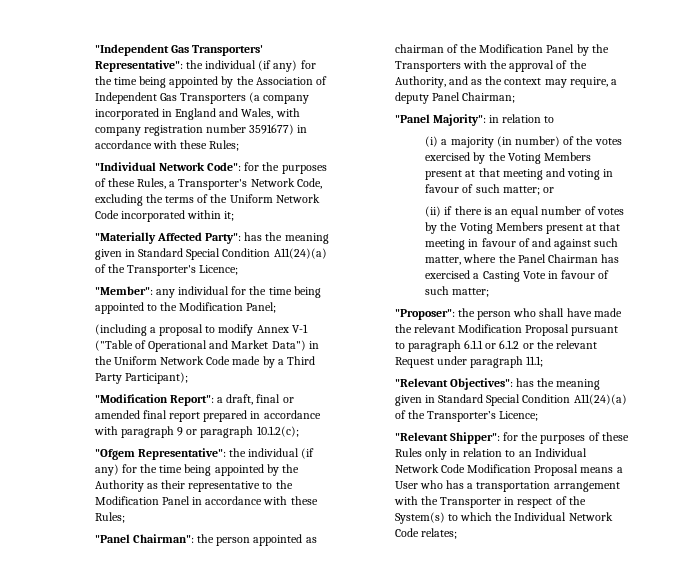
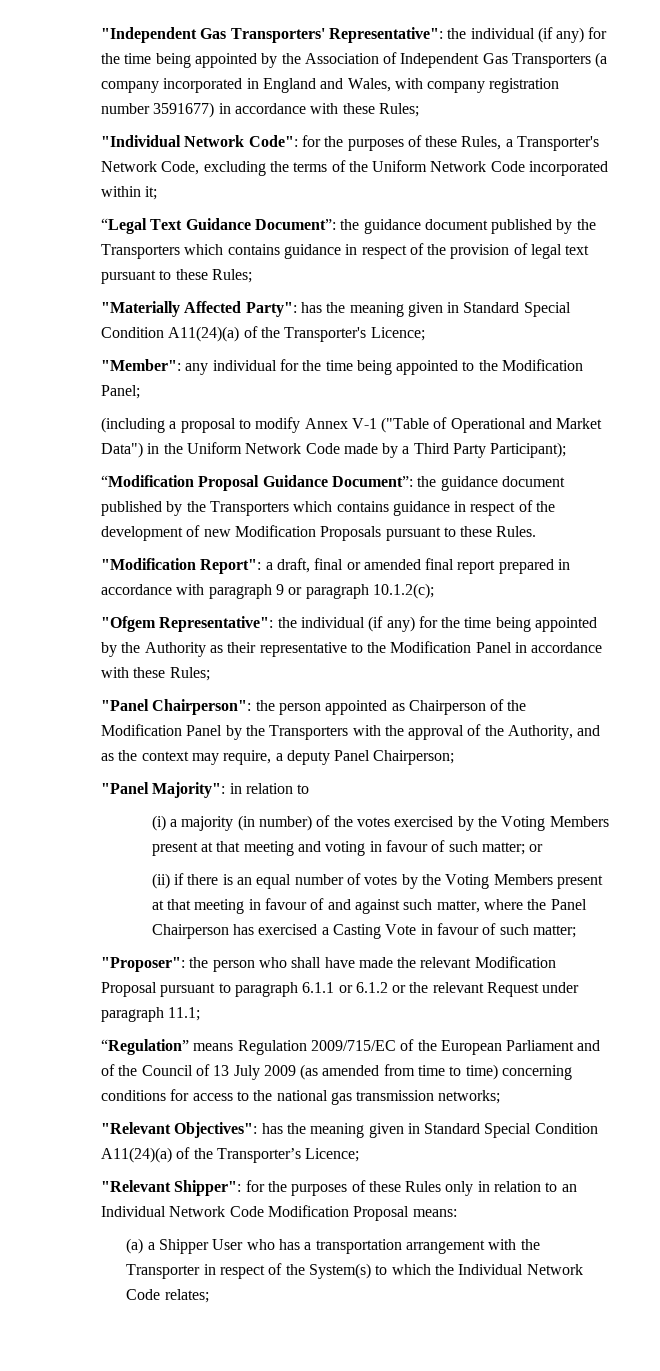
+ “Legal Text Guidance Document”: the guidance document published by the Transporters which contains guidance in respect of the provision of legal text pursuant to these Rules;
+ “Modification Proposal Guidance Document”: the guidance document published by the Transporters which contains guidance in respect of the development of new Modification Proposals pursuant to these Rules.
- "Panel Chairman": the person appointed as chairman of the Modification Panel by the Transporters with the approval of the Authority, and as the context may require, a deputy Panel Chairman;
+ "Panel Chairperson": the person appointed as Chairperson of the Modification Panel by the Transporters with the approval of the Authority, and as the context may require, a deputy Panel Chairperson;
- (ii) if there is an equal number of votes by the Voting Members present at that meeting in favour of and against such matter, where the Panel Chairman has exercised a Casting Vote in favour of such matter;
+ (ii) if there is an equal number of votes by the Voting Members present at that meeting in favour of and against such matter, where the Panel Chairperson has exercised a Casting Vote in favour of such matter;
+ “Regulation” means Regulation 2009/715/EC of the European Parliament and of the Council of 13 July 2009 (as amended from time to time) concerning conditions for access to the national gas transmission networks;
- "Relevant Shipper": for the purposes of these Rules only in relation to an Individual Network Code Modification Proposal means a User who has a transportation arrangement with the Transporter in respect of the System(s) to which the Individual Network Code relates;
+ "Relevant Shipper": for the purposes of these Rules only in relation to an Individual Network Code Modification Proposal means:
+ (a) a Shipper User who has a transportation arrangement with the Transporter in respect of the System(s) to which the Individual Network Code relates;

